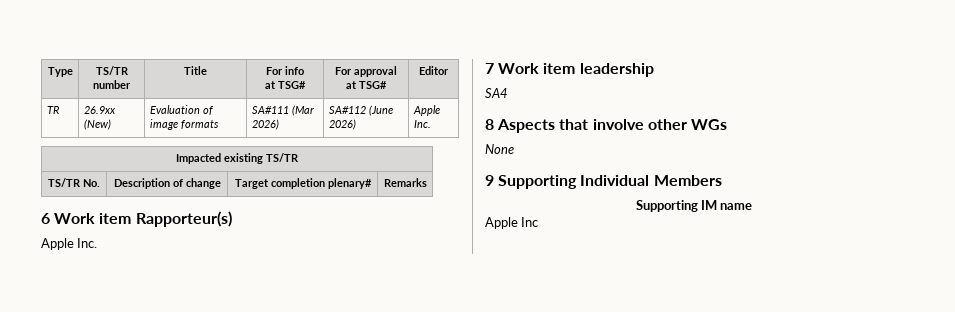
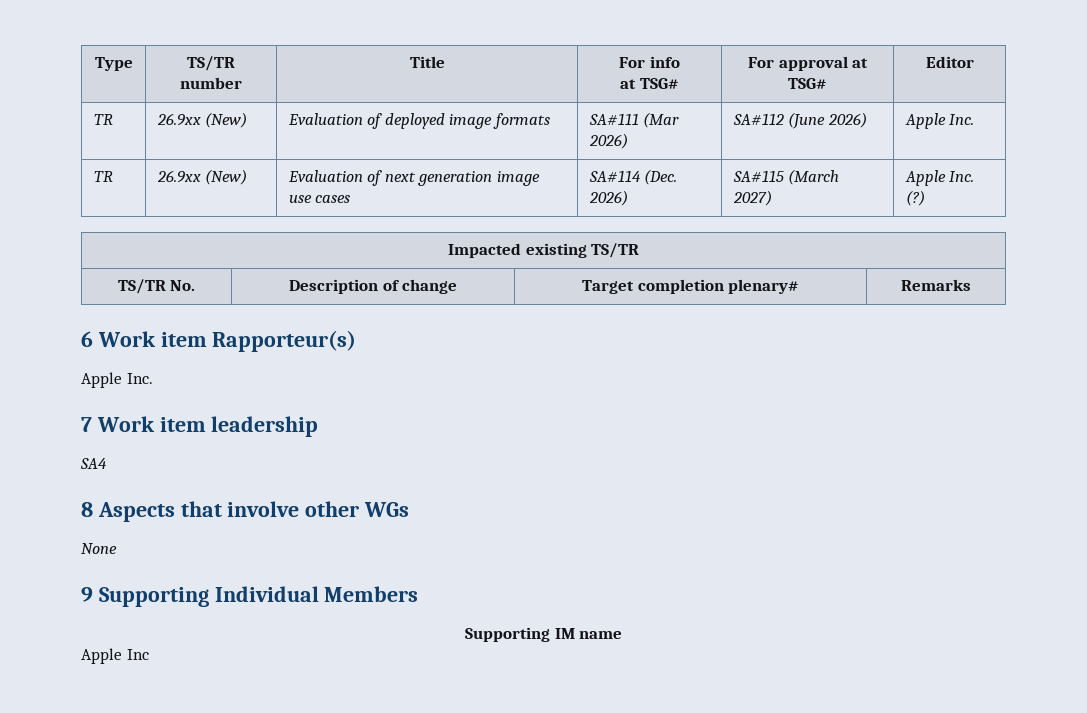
- TR | 26.9xx (New) | Evaluation of image formats | SA#111 (Mar 2026) | SA#112 (June 2026) | Apple Inc.
+ TR | 26.9xx (New) | Evaluation of deployed image formats | SA#111 (Mar 2026) | SA#112 (June 2026) | Apple Inc.
+ TR | 26.9xx (New) | Evaluation of next generation image use cases | SA#114 (Dec. 2026) | SA#115 (March 2027) | Apple Inc. (?)

